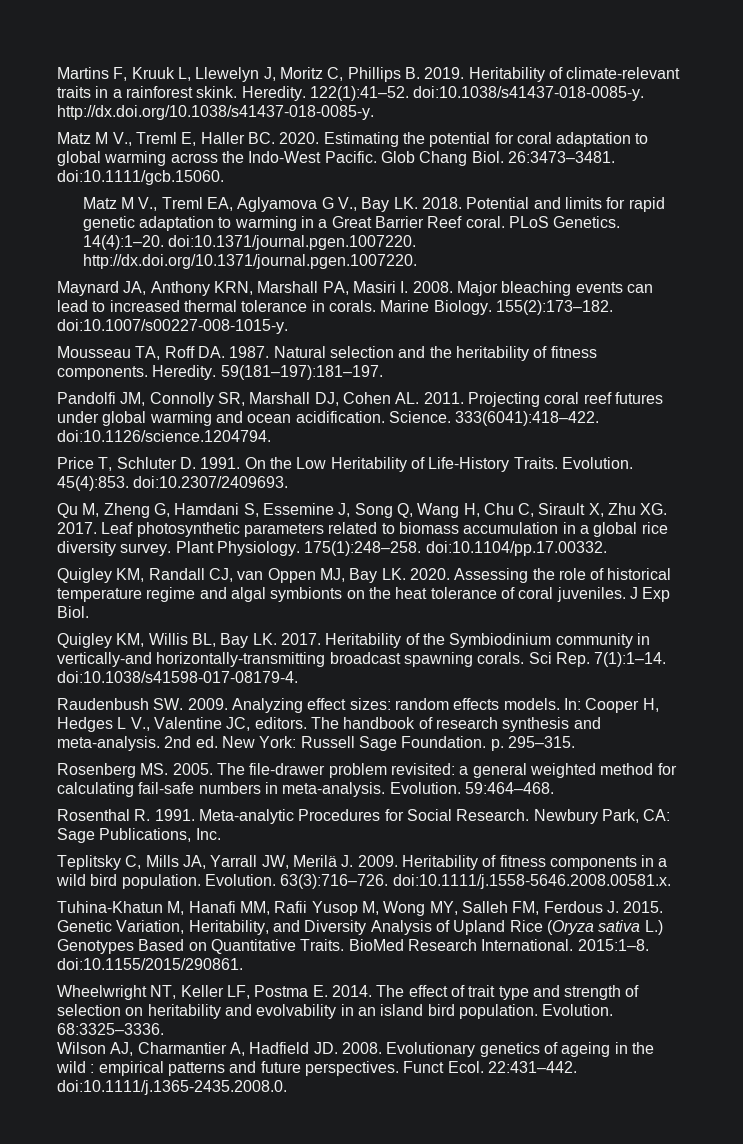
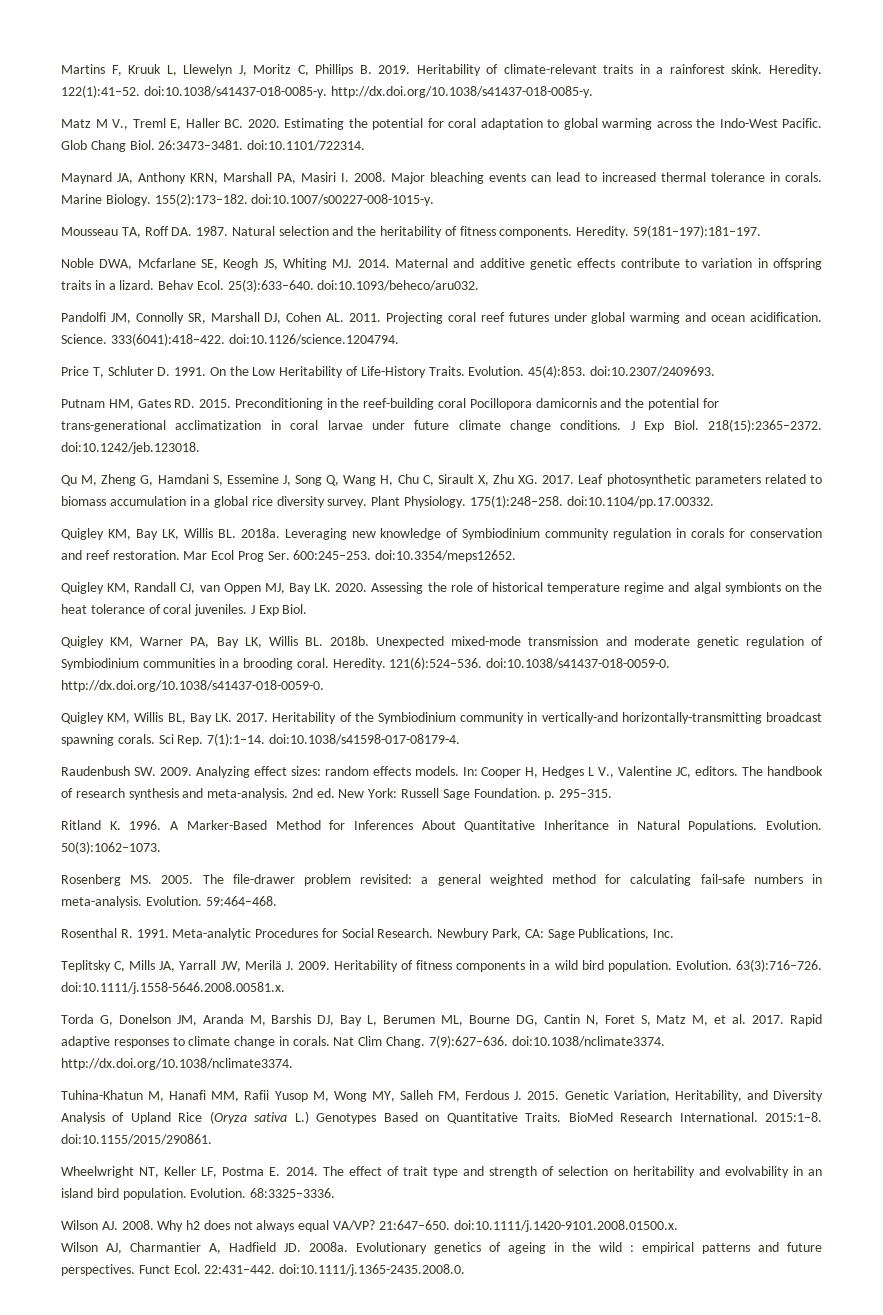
- 26:3473–3481. doi:10.1111/gcb.15060.
- Matz M V., Treml EA, Aglyamova G V., Bay LK. 2018. Potential and limits for rapid genetic adaptation to warming in a Great Barrier Reef coral. PLoS Genetics. 14(4):1–20. doi:10.1371/journal.pgen.1007220. http://dx.doi.org/10.1371/journal.pgen.1007220.
+ 26:3473–3481. doi:10.1101/722314.
+ Noble DWA, Mcfarlane SE, Keogh JS, Whiting MJ. 2014. Maternal and additive genetic effects contribute to variation in offspring traits in a lizard. Behav Ecol. 25(3):633–640. doi:10.1093/beheco/aru032.
+ Putnam HM, Gates RD. 2015. Preconditioning in the reef-building coral Pocillopora damicornis and the potential for trans-generational acclimatization in coral larvae under future climate change conditions. J Exp Biol. 218(15):2365–2372. doi:10.1242/jeb.123018.
+ Quigley KM, Bay LK, Willis BL. 2018a. Leveraging new knowledge of Symbiodinium community regulation in corals for conservation and reef restoration. Mar Ecol Prog Ser. 600:245–253. doi:10.3354/meps12652.
+ Quigley KM, Warner PA, Bay LK, Willis BL. 2018b. Unexpected mixed-mode transmission and moderate genetic regulation of Symbiodinium communities in a brooding coral. Heredity. 121(6):524–536. doi:10.1038/s41437-018-0059-0. http://dx.doi.org/10.1038/s41437-018-0059-0.
+ Ritland K. 1996. A Marker-Based Method for Inferences About Quantitative Inheritance in Natural Populations. Evolution. 50(3):1062–1073.
+ Torda G, Donelson JM, Aranda M, Barshis DJ, Bay L, Berumen ML, Bourne DG, Cantin N, Foret S, Matz M, et al. 2017. Rapid adaptive responses to climate change in corals. Nat Clim Chang. 7(9):627–636. doi:10.1038/nclimate3374. http://dx.doi.org/10.1038/nclimate3374.
+ Wilson AJ. 2008. Why h2 does not always equal VA/VP? 21:647–650. doi:10.1111/j.1420-9101.2008.01500.x.
- Wilson AJ, Charmantier A, Hadfield JD. 2008.
+ Wilson AJ, Charmantier A, Hadfield JD. 2008a.

